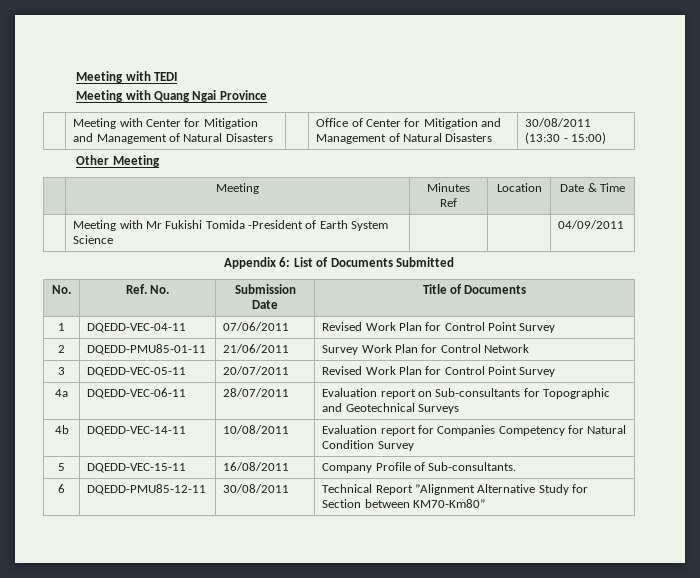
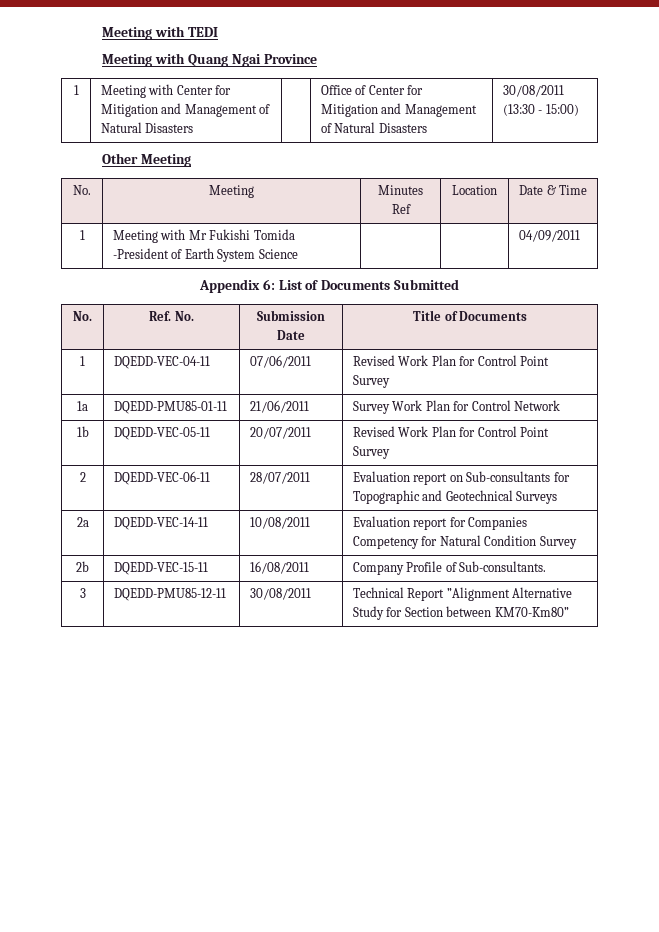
- | Meeting with Center for Mitigation and Management of Natural Disasters | | Office of Center for Mitigation and Management of Natural Disasters | 30/08/2011 (13:30 - 15:00)
+ 1 | Meeting with Center for Mitigation and Management of Natural Disasters | | Office of Center for Mitigation and Management of Natural Disasters | 30/08/2011 (13:30 - 15:00)
- | Meeting | Minutes Ref | Location | Date & Time
+ No. | Meeting | Minutes Ref | Location | Date & Time
- | Meeting with Mr Fukishi Tomida -President of Earth System Science | | | 04/09/2011
+ 1 | Meeting with Mr Fukishi Tomida -President of Earth System Science | | | 04/09/2011
- 2 | DQEDD-PMU85-01-11 | 21/06/2011 | Survey Work Plan for Control Network
+ 1a | DQEDD-PMU85-01-11 | 21/06/2011 | Survey Work Plan for Control Network
- 3 | DQEDD-VEC-05-11 | 20/07/2011 | Revised Work Plan for Control Point Survey
+ 1b | DQEDD-VEC-05-11 | 20/07/2011 | Revised Work Plan for Control Point Survey
- 4a | DQEDD-VEC-06-11 | 28/07/2011 | Evaluation report on Sub-consultants for Topographic and Geotechnical Surveys
+ 2 | DQEDD-VEC-06-11 | 28/07/2011 | Evaluation report on Sub-consultants for Topographic and Geotechnical Surveys
- 4b | DQEDD-VEC-14-11 | 10/08/2011 | Evaluation report for Companies Competency for Natural Condition Survey
+ 2a | DQEDD-VEC-14-11 | 10/08/2011 | Evaluation report for Companies Competency for Natural Condition Survey
- 5 | DQEDD-VEC-15-11 | 16/08/2011 | Company Profile of Sub-consultants.
+ 2b | DQEDD-VEC-15-11 | 16/08/2011 | Company Profile of Sub-consultants.
- 6 | DQEDD-PMU85-12-11 | 30/08/2011 | Technical Report ”Alignment Alternative Study for Section between KM70-Km80”
+ 3 | DQEDD-PMU85-12-11 | 30/08/2011 | Technical Report ”Alignment Alternative Study for Section between KM70-Km80”

